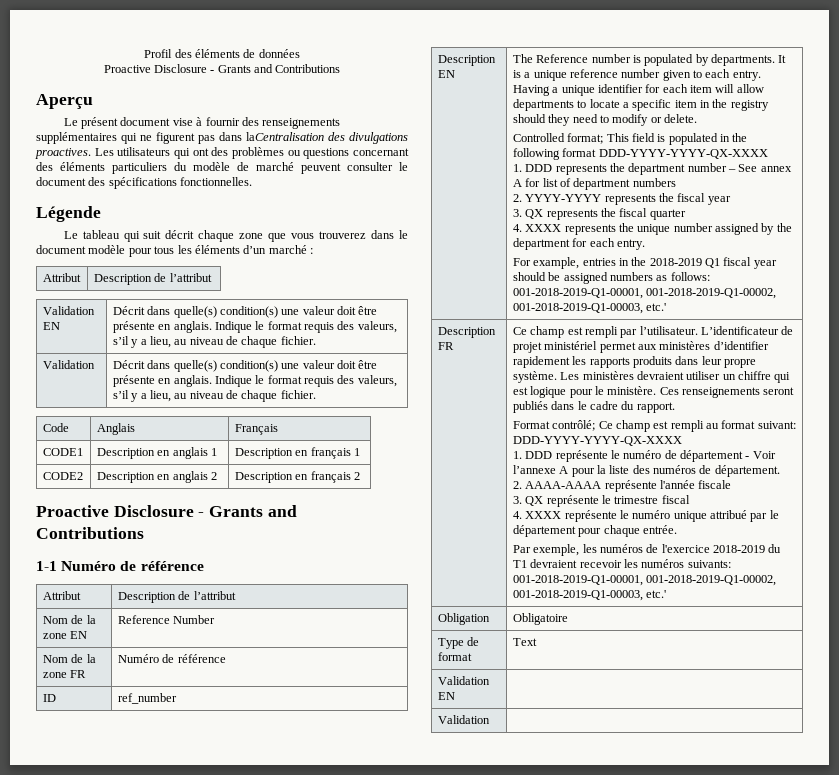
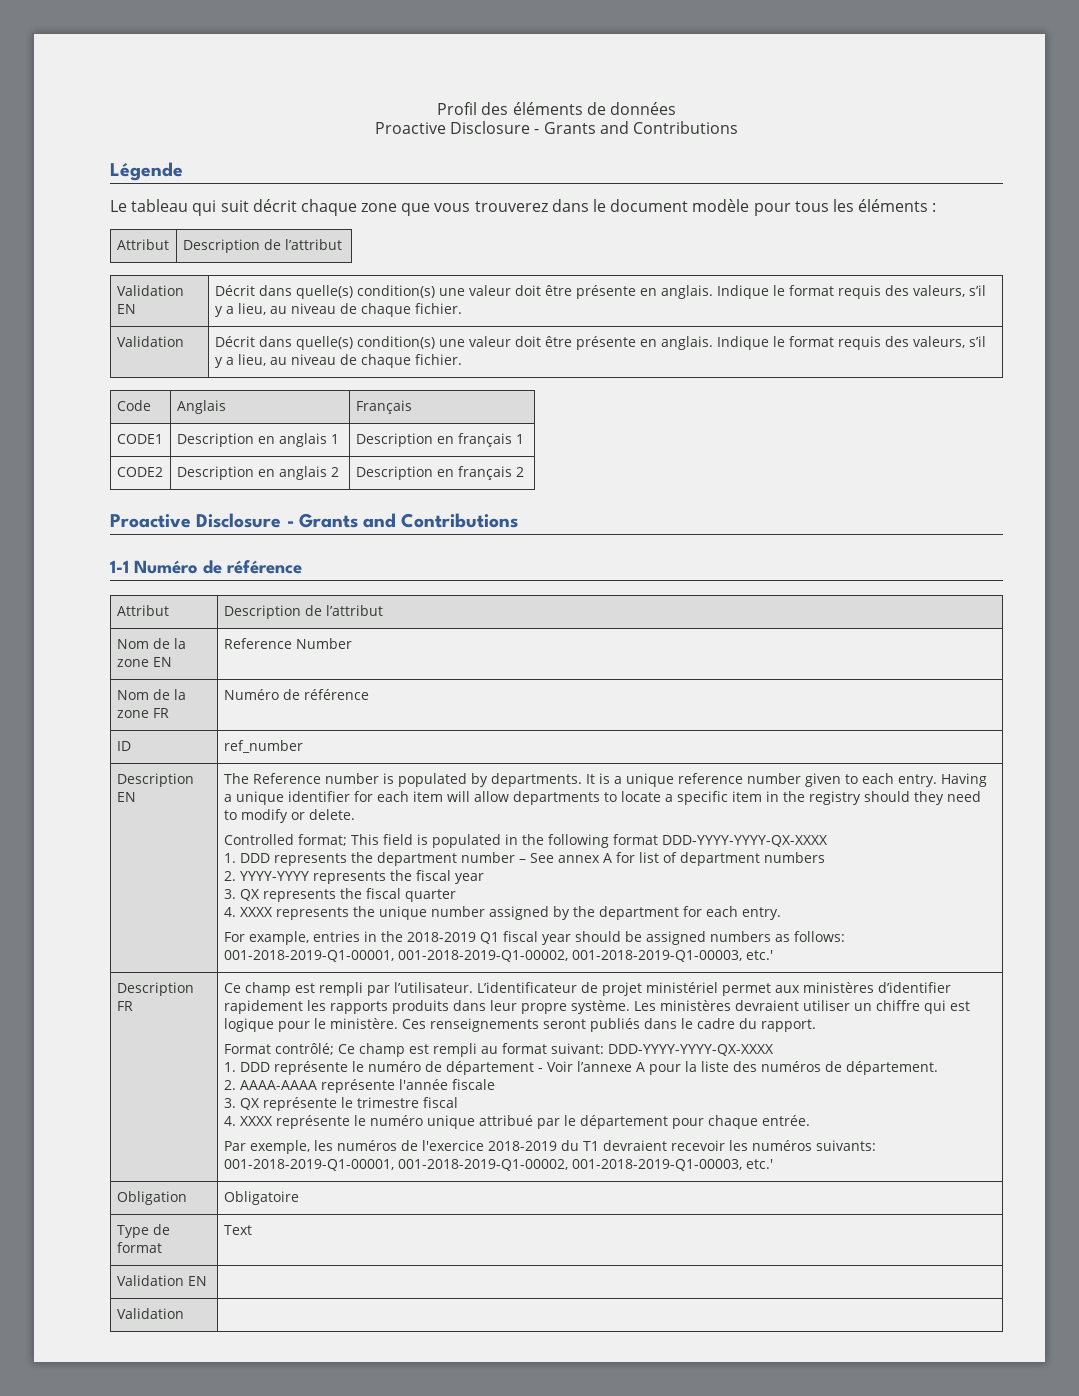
- Aperçu
- Le présent document vise à fournir des renseignements supplémentaires qui ne figurent pas dans laCentralisation des divulgations proactives. Les utilisateurs qui ont des problèmes ou questions concernant des éléments particuliers du modèle de marché peuvent consulter le document des spécifications fonctionnelles.
- Le tableau qui suit décrit chaque zone que vous trouverez dans le document modèle pour tous les éléments d’un marché :
+ Le tableau qui suit décrit chaque zone que vous trouverez dans le document modèle pour tous les éléments :

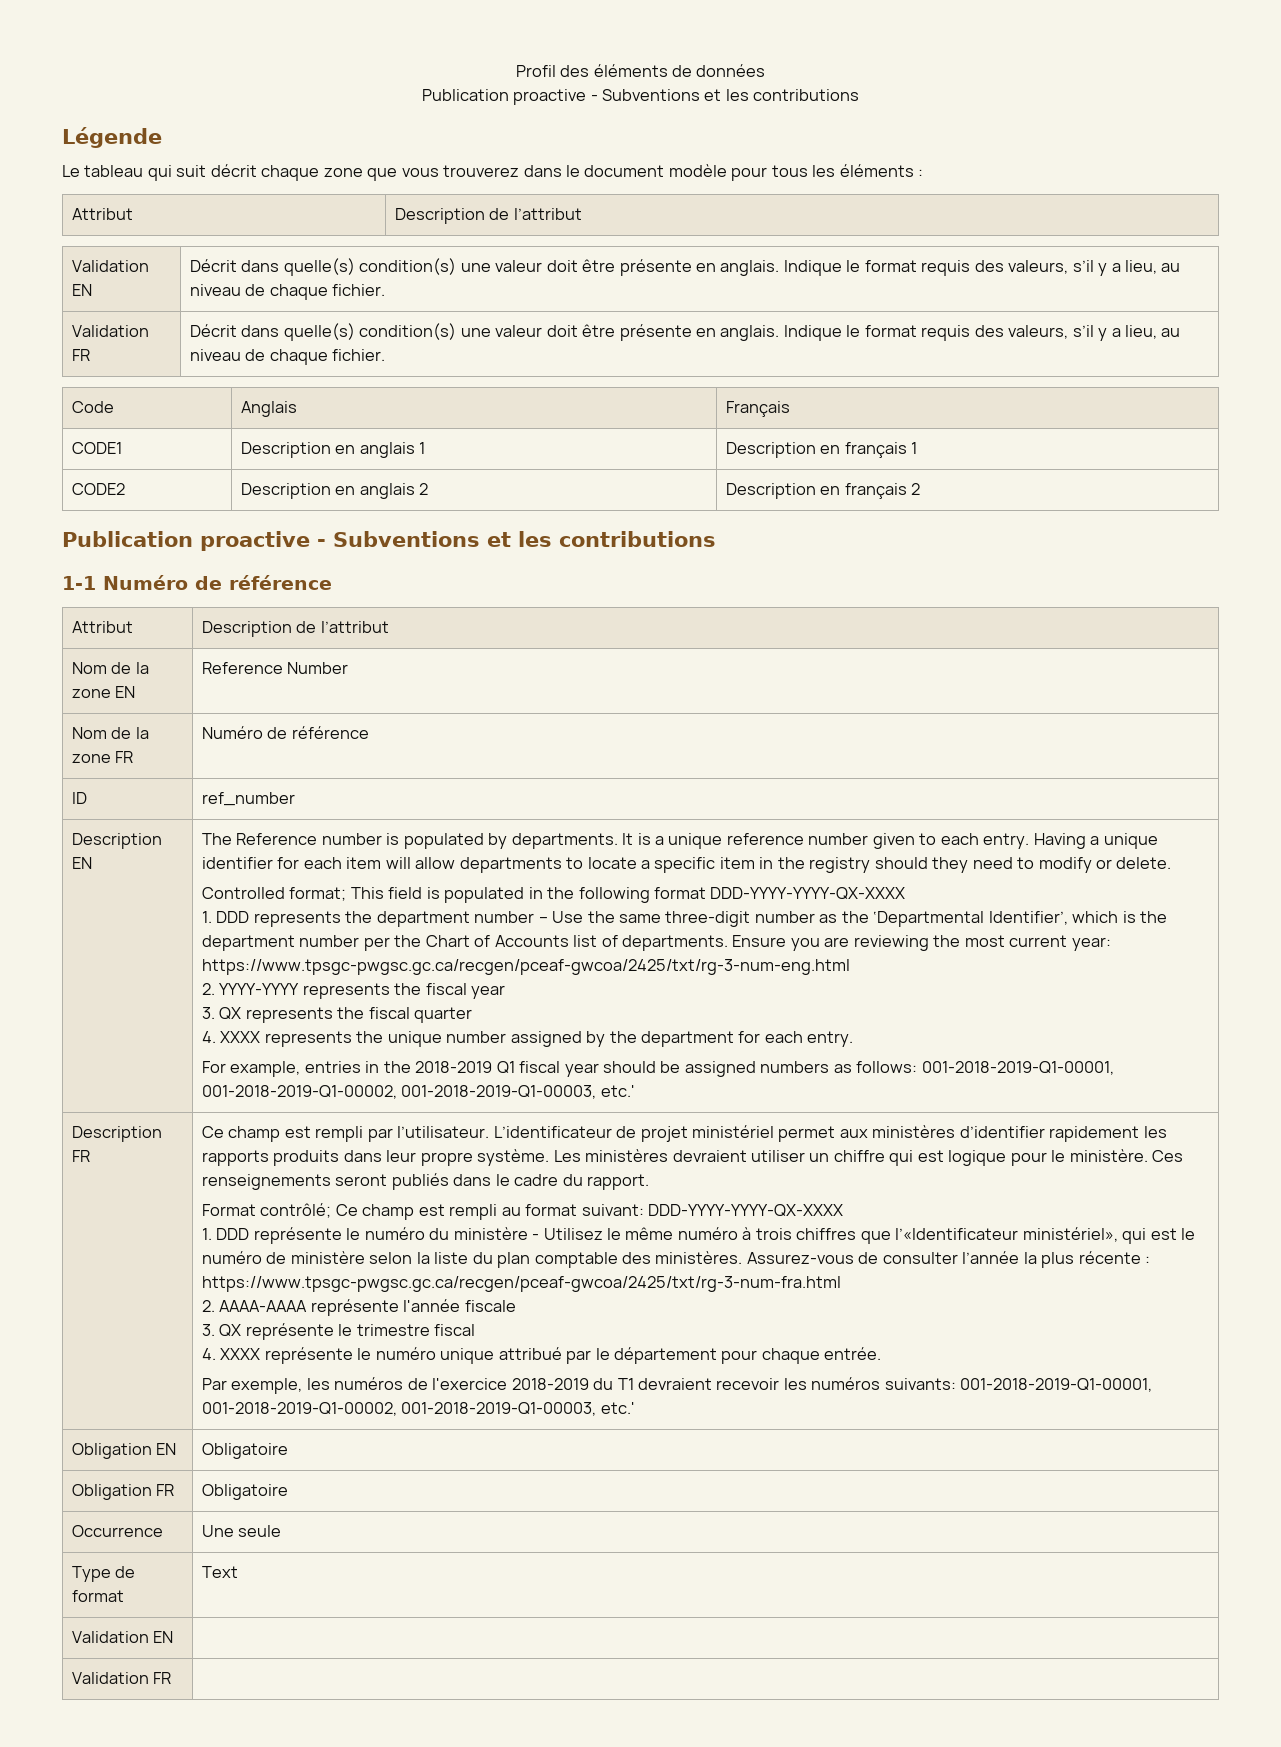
  Profil des éléments de données
- Proactive Disclosure - Grants and Contributions
+ Publication proactive - Subventions et les contributions
- Validation | Décrit dans quelle(s) condition(s) une valeur doit être présente en anglais. Indique le format requis des valeurs, s’il y a lieu, au niveau de chaque fichier.
+ Validation FR | Décrit dans quelle(s) condition(s) une valeur doit être présente en anglais. Indique le format requis des valeurs, s’il y a lieu, au niveau de chaque fichier.
  CODE2 | Description en anglais 2 | Description en français 2
- Proactive Disclosure - Grants and Contributions
+ Publication proactive - Subventions et les contributions
- 1. DDD represents the department number – See annex A for list of department numbers
+ 1. DDD represents the department number – Use the same three-digit number as the ‘Departmental Identifier’, which is the department number per the Chart of Accounts list of departments. Ensure you are reviewing the most current year: https://www.tpsgc-pwgsc.gc.ca/recgen/pceaf-gwcoa/2425/txt/rg-3-num-eng.html
- 1. DDD représente le numéro de département - Voir l’annexe A pour la liste des numéros de département.
+ 1. DDD représente le numéro du ministère - Utilisez le même numéro à trois chiffres que l’«Identificateur ministériel», qui est le numéro de ministère selon la liste du plan comptable des ministères. Assurez-vous de consulter l’année la plus récente : https://www.tpsgc-pwgsc.gc.ca/recgen/pceaf-gwcoa/2425/txt/rg-3-num-fra.html
- Obligation | Obligatoire
+ Obligation EN | Obligatoire
+ Obligation FR | Obligatoire
+ Occurrence | Une seule
  Type de format | Text
  Validation EN |
- Validation |
+ Validation FR |

